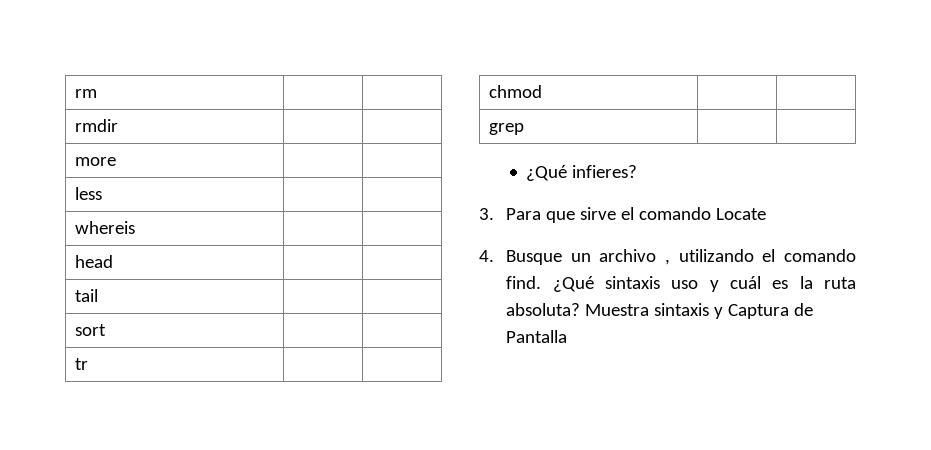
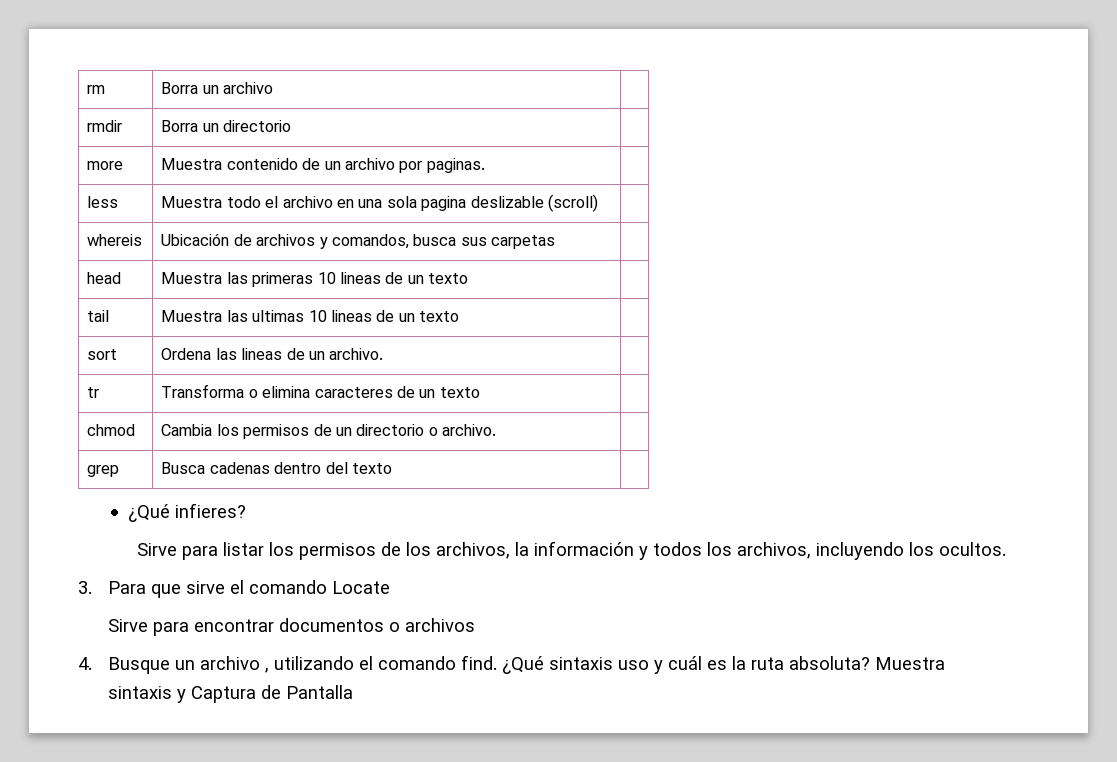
- rm | |
- rmdir | |
- more | |
- less | |
- whereis | |
- head | |
- tail | |
- sort | |
- tr | |
- chmod | |
- grep | |
+ rm | Borra un archivo |
+ rmdir | Borra un directorio |
+ more | Muestra contenido de un archivo por paginas. |
+ less | Muestra todo el archivo en una sola pagina deslizable (scroll) |
+ whereis | Ubicación de archivos y comandos, busca sus carpetas |
+ head | Muestra las primeras 10 lineas de un texto |
+ tail | Muestra las ultimas 10 lineas de un texto |
+ sort | Ordena las lineas de un archivo. |
+ tr | Transforma o elimina caracteres de un texto |
+ chmod | Cambia los permisos de un directorio o archivo. |
+ grep | Busca cadenas dentro del texto |
  ¿Qué infieres?
+ Sirve para listar los permisos de los archivos, la información y todos los archivos, incluyendo los ocultos.
+ Sirve para encontrar documentos o archivos

